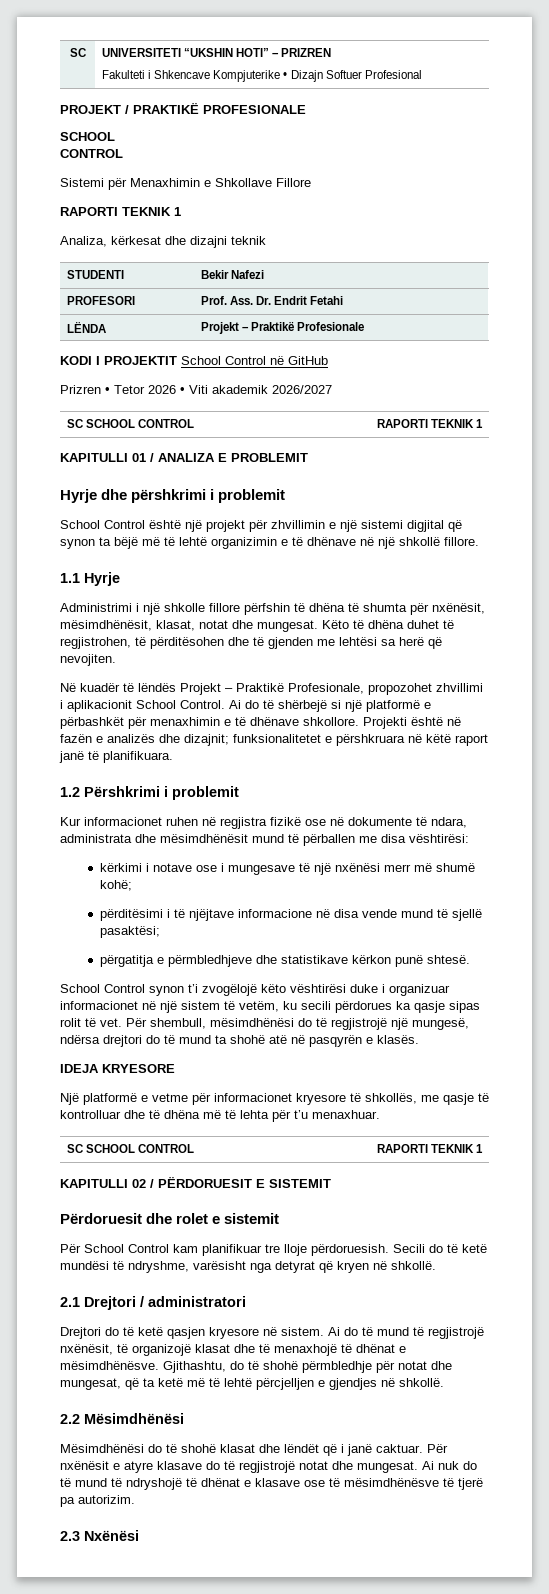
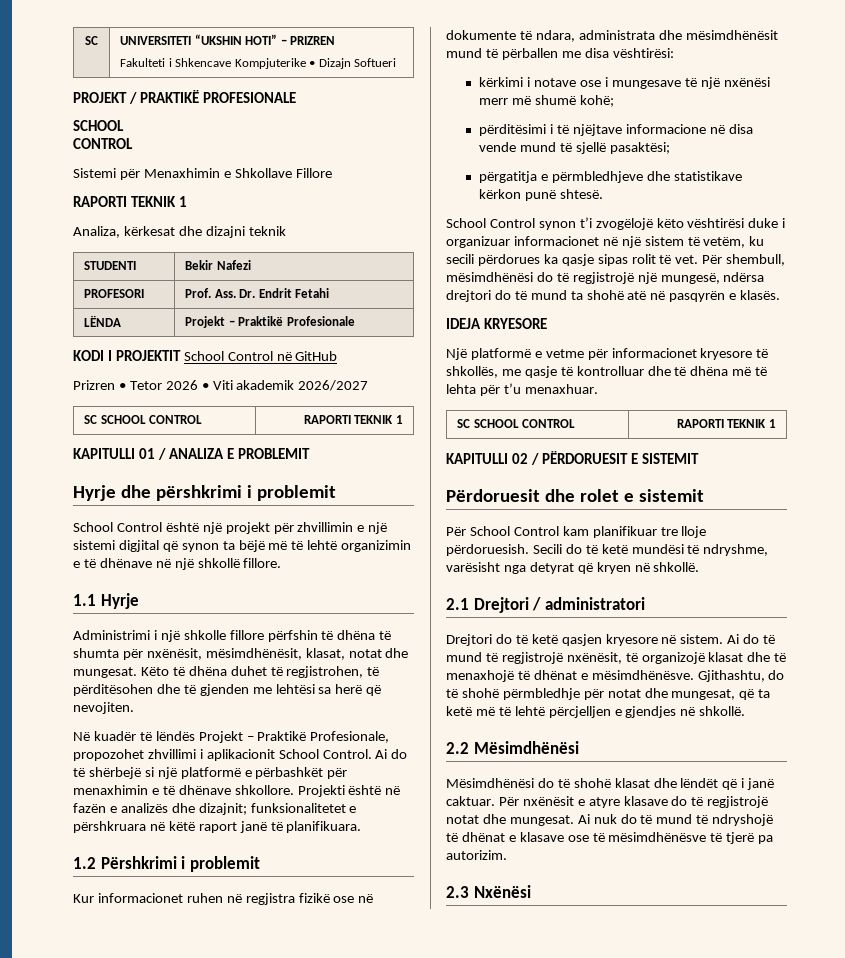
  SC | UNIVERSITETI “UKSHIN HOTI” – PRIZREN
- Fakulteti i Shkencave Kompjuterike • Dizajn Softuer Profesional
+ Fakulteti i Shkencave Kompjuterike • Dizajn Softueri

